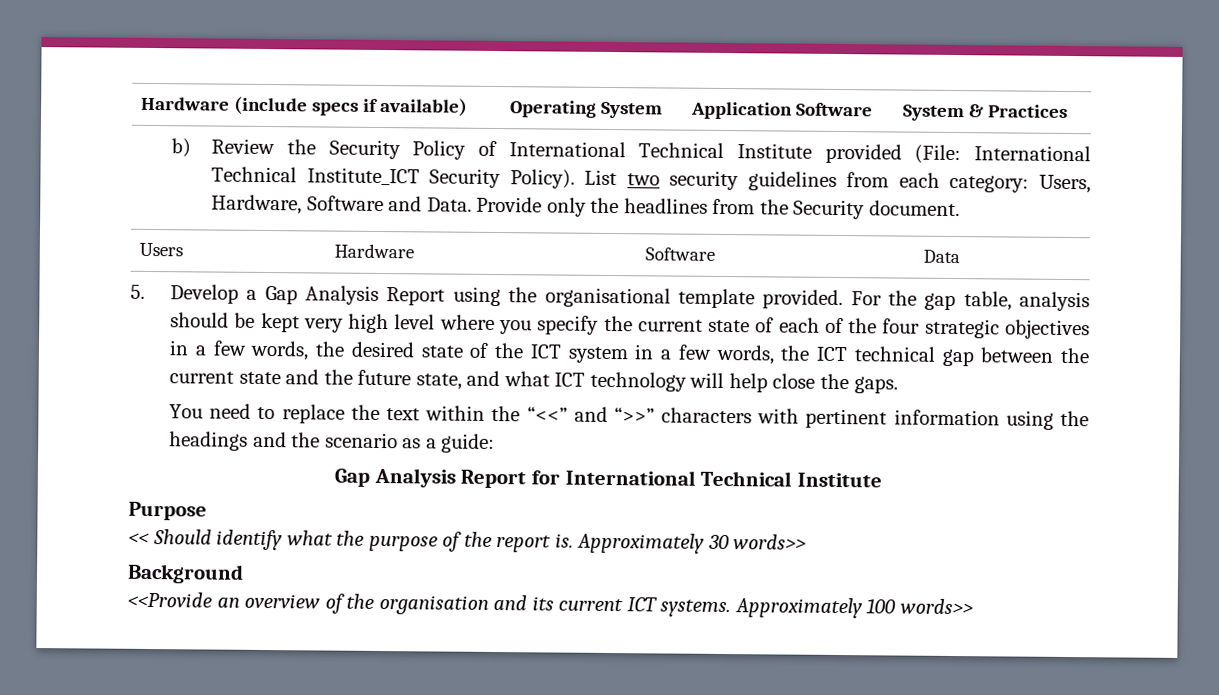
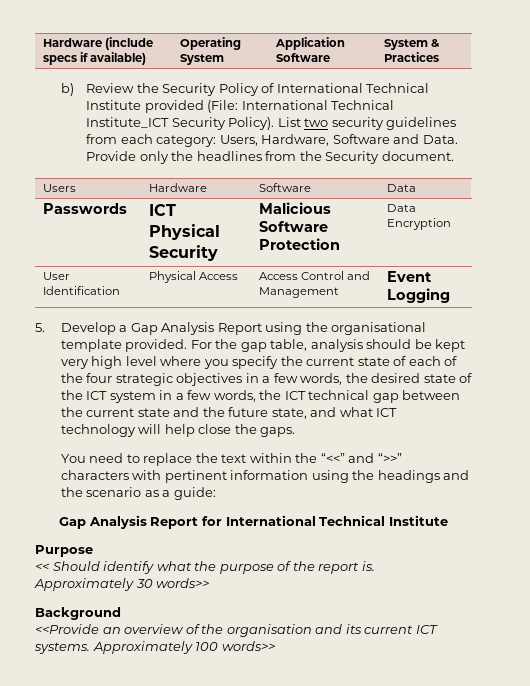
+ Passwords | ICT Physical Security | Malicious Software Protection | Data Encryption
+ User Identification | Physical Access | Access Control and Management | Event Logging

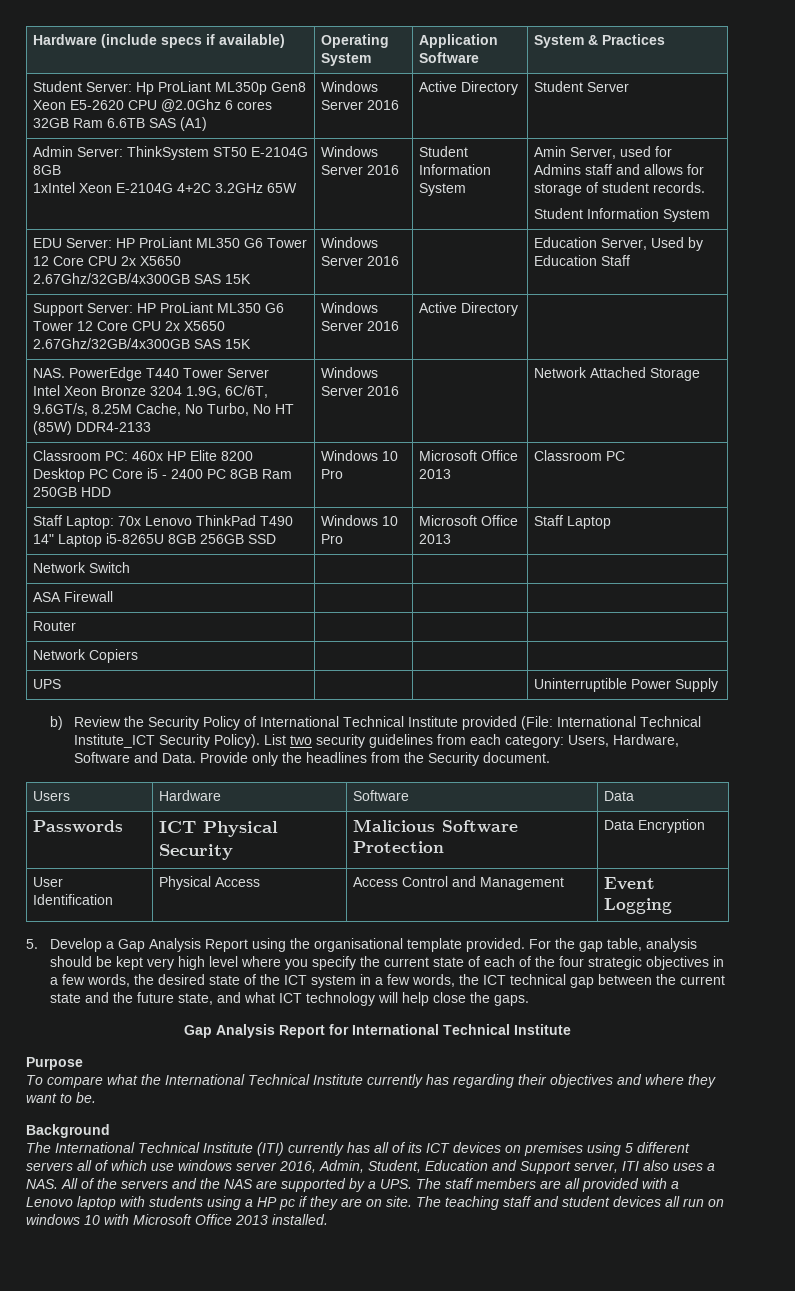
+ Student Server: Hp ProLiant ML350p Gen8 Xeon E5-2620 CPU @2.0Ghz 6 cores 32GB Ram 6.6TB SAS (A1) | Windows Server 2016 | Active Directory | Student Server
+ Admin Server: ThinkSystem ST50 E-2104G 8GB
+ 1xIntel Xeon E-2104G 4+2C 3.2GHz 65W | Windows Server 2016 | Student Information System | Amin Server, used for Admins staff and allows for storage of student records.
+ Student Information System
+ EDU Server: HP ProLiant ML350 G6 Tower 12 Core CPU 2x X5650 2.67Ghz/32GB/4x300GB SAS 15K | Windows Server 2016 | | Education Server, Used by Education Staff
+ Support Server: HP ProLiant ML350 G6 Tower 12 Core CPU 2x X5650 2.67Ghz/32GB/4x300GB SAS 15K | Windows Server 2016 | Active Directory |
+ NAS. PowerEdge T440 Tower Server
+ Intel Xeon Bronze 3204 1.9G, 6C/6T, 9.6GT/s, 8.25M Cache, No Turbo, No HT (85W) DDR4-2133 | Windows Server 2016 | | Network Attached Storage
+ Classroom PC: 460x HP Elite 8200 Desktop PC Core i5 - 2400 PC 8GB Ram 250GB HDD | Windows 10 Pro | Microsoft Office 2013 | Classroom PC
+ Staff Laptop: 70x Lenovo ThinkPad T490 14" Laptop i5-8265U 8GB 256GB SSD | Windows 10 Pro | Microsoft Office 2013 | Staff Laptop
+ Network Switch | | |
+ ASA Firewall | | |
+ Router | | |
+ Network Copiers | | |
+ UPS | | | Uninterruptible Power Supply
- You need to replace the text within the “<<” and “>>” characters with pertinent information using the headings and the scenario as a guide:
- << Should identify what the purpose of the report is. Approximately 30 words>>
+ To compare what the International Technical Institute currently has regarding their objectives and where they want to be.
  Background
- <<Provide an overview of the organisation and its current ICT systems. Approximately 100 words>>
+ The International Technical Institute (ITI) currently has all of its ICT devices on premises using 5 different servers all of which use windows server 2016, Admin, Student, Education and Support server, ITI also uses a NAS. All of the servers and the NAS are supported by a UPS. The staff members are all provided with a Lenovo laptop with students using a HP pc if they are on site. The teaching staff and student devices all run on windows 10 with Microsoft Office 2013 installed.

